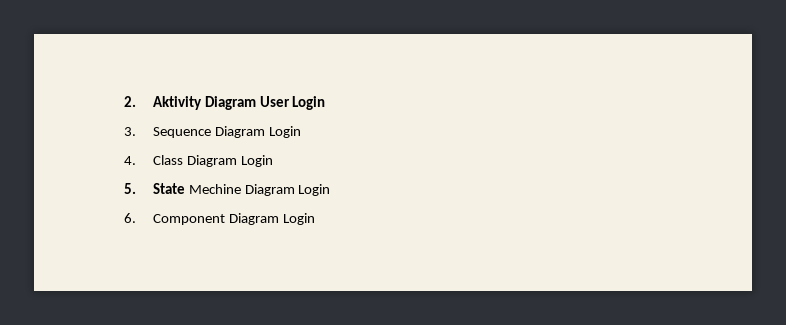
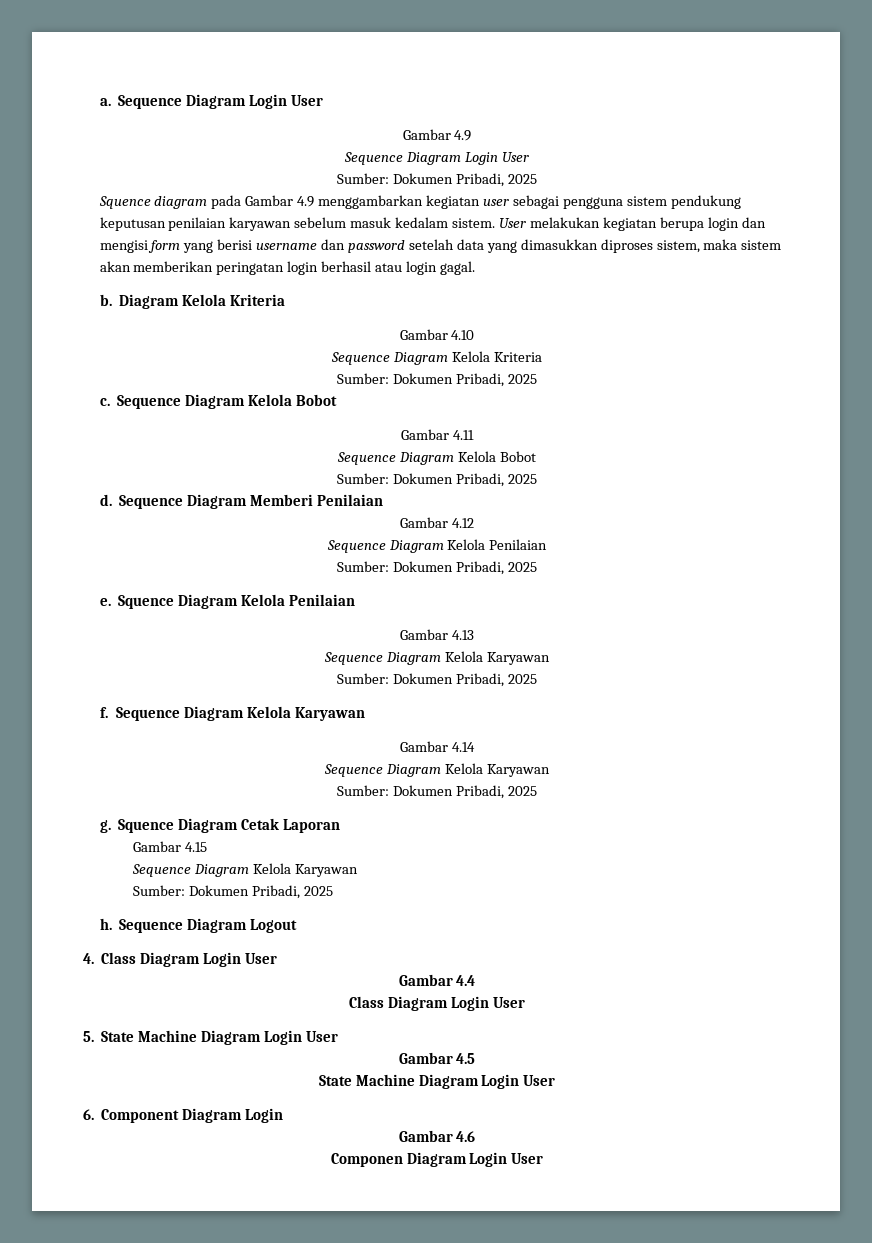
- 2. Aktivity Diagram User Login
- 3. Sequence Diagram Login
- 4. Class Diagram Login
+ a. Sequence Diagram Login User
+ Gambar 4.9
+ Sequence Diagram Login User
+ Sumber: Dokumen Pribadi, 2025
+ Squence diagram pada Gambar 4.9 menggambarkan kegiatan user sebagai pengguna sistem pendukung keputusan penilaian karyawan sebelum masuk kedalam sistem. User melakukan kegiatan berupa login dan mengisi form yang berisi username dan password setelah data yang dimasukkan diproses sistem, maka sistem akan memberikan peringatan login berhasil atau login gagal.
+ b. Diagram Kelola Kriteria
+ Gambar 4.10
+ Sequence Diagram Kelola Kriteria
+ Sumber: Dokumen Pribadi, 2025
+ c. Sequence Diagram Kelola Bobot
+ Gambar 4.11
+ Sequence Diagram Kelola Bobot
+ Sumber: Dokumen Pribadi, 2025
+ d. Sequence Diagram Memberi Penilaian
+ Gambar 4.12
+ Sequence Diagram Kelola Penilaian
+ Sumber: Dokumen Pribadi, 2025
+ e. Squence Diagram Kelola Penilaian
+ Gambar 4.13
+ Sequence Diagram Kelola Karyawan
+ Sumber: Dokumen Pribadi, 2025
+ f. Sequence Diagram Kelola Karyawan
+ Gambar 4.14
+ Sequence Diagram Kelola Karyawan
+ Sumber: Dokumen Pribadi, 2025
+ g. Squence Diagram Cetak Laporan
+ Gambar 4.15
+ Sequence Diagram Kelola Karyawan
+ Sumber: Dokumen Pribadi, 2025
+ h. Sequence Diagram Logout
+ 4. Class Diagram Login User
+ Gambar 4.4
+ Class Diagram Login User
- 5. State Mechine Diagram Login
+ 5. State Machine Diagram Login User
+ Gambar 4.5
+ State Machine Diagram Login User
  6. Component Diagram Login
+ Gambar 4.6
+ Componen Diagram Login User

